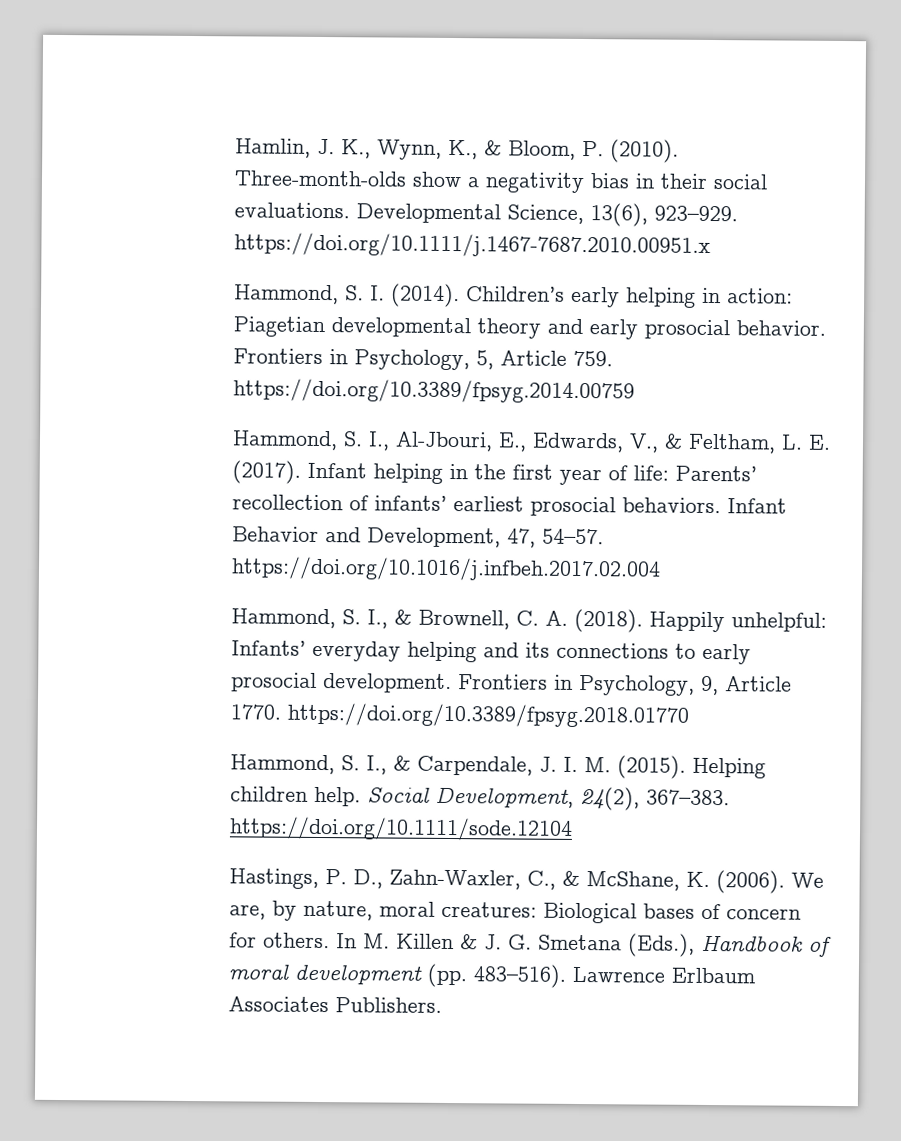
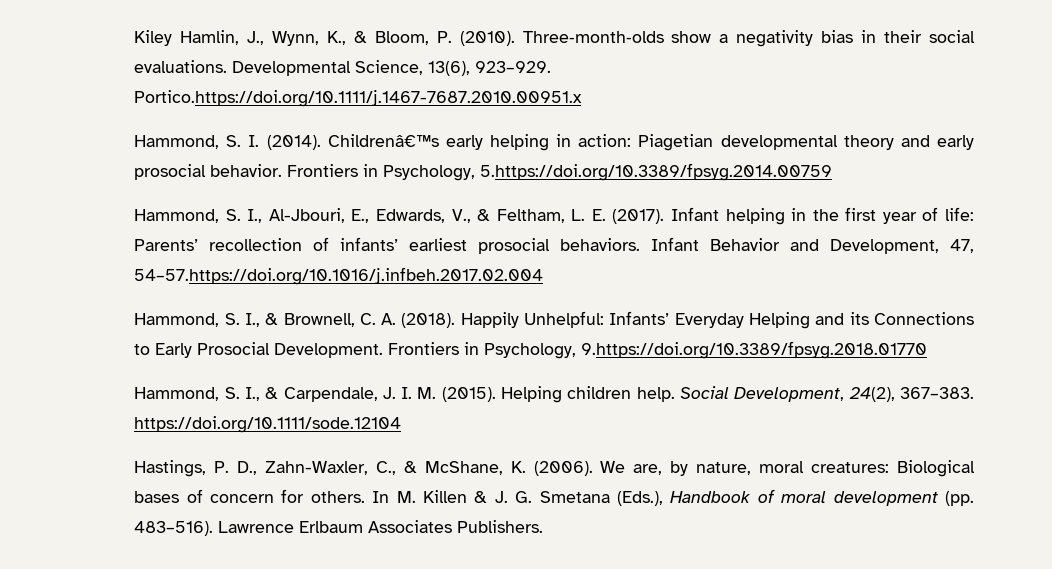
- Hamlin, J. K., Wynn, K., & Bloom, P. (2010).
+ Kiley Hamlin, J., Wynn, K., & Bloom, P. (2010).
- Developmental Science, 13(6), 923–929. https://doi.org/10.1111/j.1467-7687.2010.00951.x
+ Developmental Science, 13(6), 923–929. Portico.https://doi.org/10.1111/j.1467-7687.2010.00951.x
- Children’s early helping in action: Piagetian developmental theory and early prosocial behavior.
+ Childrenâ€™s early helping in action: Piagetian developmental theory and early prosocial behavior.
- Frontiers in Psychology, 5, Article 759. https://doi.org/10.3389/fpsyg.2014.00759
+ Frontiers in Psychology, 5.https://doi.org/10.3389/fpsyg.2014.00759
- Infant Behavior and Development, 47, 54–57. https://doi.org/10.1016/j.infbeh.2017.02.004
+ Infant Behavior and Development, 47, 54–57.https://doi.org/10.1016/j.infbeh.2017.02.004
- Happily unhelpful: Infants’ everyday helping and its connections to early prosocial development. Frontiers in Psychology, 9, Article 1770. https://doi.org/10.3389/fpsyg.2018.01770
+ Happily Unhelpful: Infants’ Everyday Helping and its Connections to Early Prosocial Development. Frontiers in Psychology, 9.https://doi.org/10.3389/fpsyg.2018.01770

